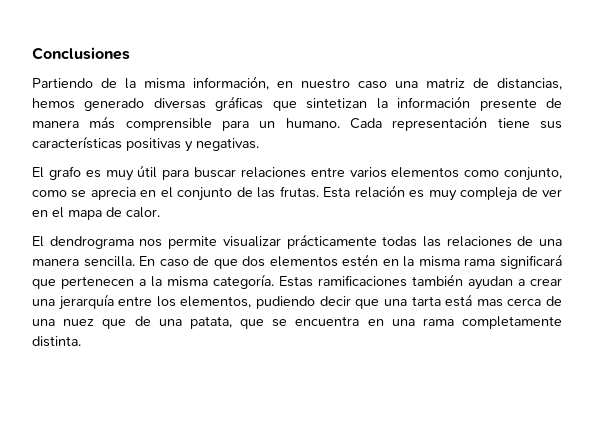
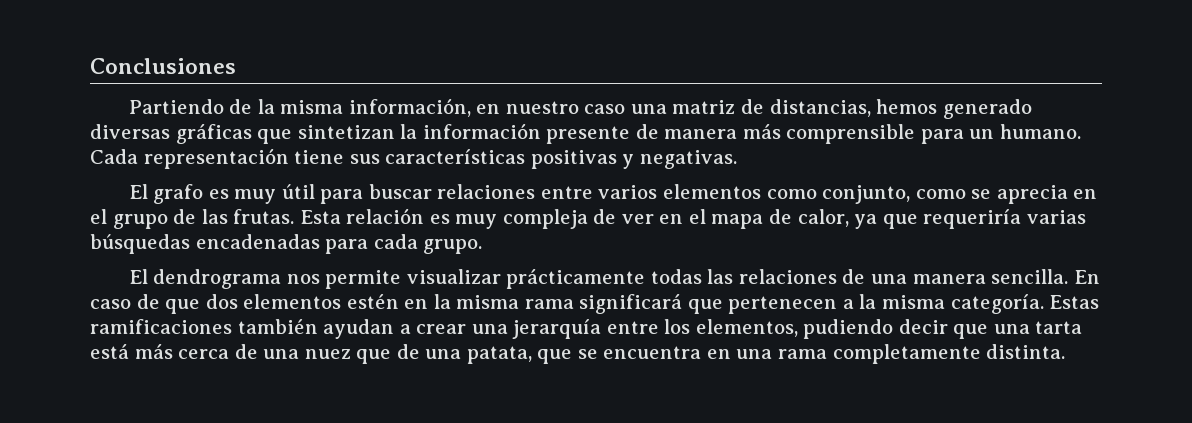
- El grafo es muy útil para buscar relaciones entre varios elementos como conjunto, como se aprecia en el conjunto de las frutas.
+ El grafo es muy útil para buscar relaciones entre varios elementos como conjunto, como se aprecia en el grupo de las frutas.
- Esta relación es muy compleja de ver en el mapa de calor.
+ Esta relación es muy compleja de ver en el mapa de calor, ya que requeriría varias búsquedas encadenadas para cada grupo.
- Estas ramificaciones también ayudan a crear una jerarquía entre los elementos, pudiendo decir que una tarta está mas cerca de una nuez que de una patata, que se encuentra en una rama completamente distinta.
+ Estas ramificaciones también ayudan a crear una jerarquía entre los elementos, pudiendo decir que una tarta está más cerca de una nuez que de una patata, que se encuentra en una rama completamente distinta.

